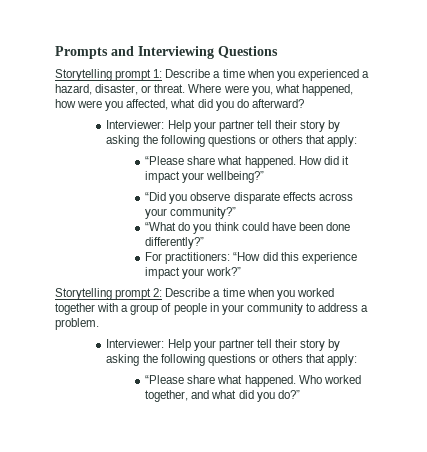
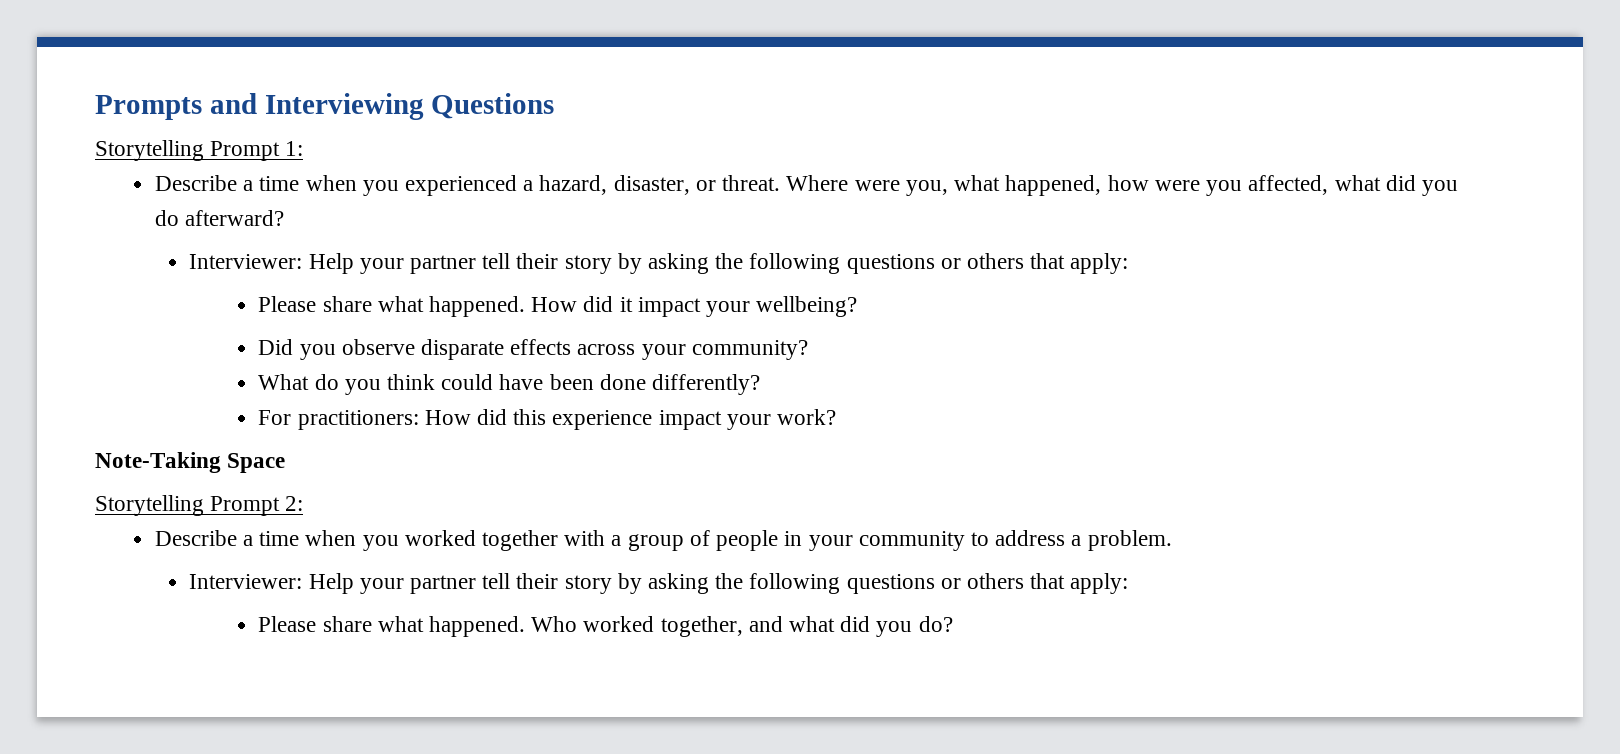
- Storytelling prompt 1: Describe a time when you experienced a hazard, disaster, or threat.
+ Storytelling Prompt 1:
+ Describe a time when you experienced a hazard, disaster, or threat.
  Where were you, what happened, how were you affected, what did you do afterward?
  Interviewer: Help your partner tell their story by asking the following questions or others that apply:
- “Please share what happened.
+ Please share what happened.
- How did it impact your wellbeing?”
- “Did you observe disparate effects across your community?”
- “What do you think could have been done differently?”
+ How did it impact your wellbeing?
+ Did you observe disparate effects across your community?
+ What do you think could have been done differently?
- For practitioners: “How did this experience impact your work?”
- Storytelling prompt 2: Describe a time when you worked together with a group of people in your community to address a problem.
+ For practitioners: How did this experience impact your work?
+ Note-Taking Space
+ Storytelling Prompt 2:
+ Describe a time when you worked together with a group of people in your community to address a problem.
  Interviewer: Help your partner tell their story by asking the following questions or others that apply:
- “Please share what happened.
+ Please share what happened.
- Who worked together, and what did you do?”
+ Who worked together, and what did you do?

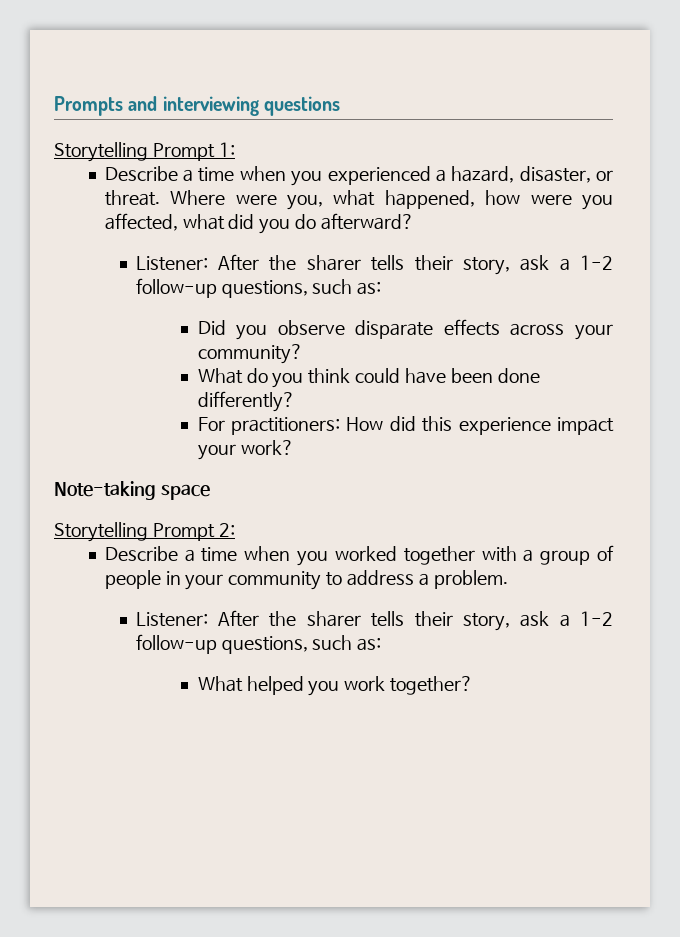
- Prompts and Interviewing Questions
+ Prompts and interviewing questions
  Where were you, what happened, how were you affected, what did you do afterward?
- Interviewer: Help your partner tell their story by asking the following questions or others that apply:
- Please share what happened. How did it impact your wellbeing?
+ Listener: After the sharer tells their story, ask a 1-2 follow-up questions, such as:
- Note-Taking Space
+ Note-taking space
  Describe a time when you worked together with a group of people in your community to address a problem.
- Interviewer: Help your partner tell their story by asking the following questions or others that apply:
- Please share what happened. Who worked together, and what did you do?
+ Listener: After the sharer tells their story, ask a 1-2 follow-up questions, such as:
+ What helped you work together?

